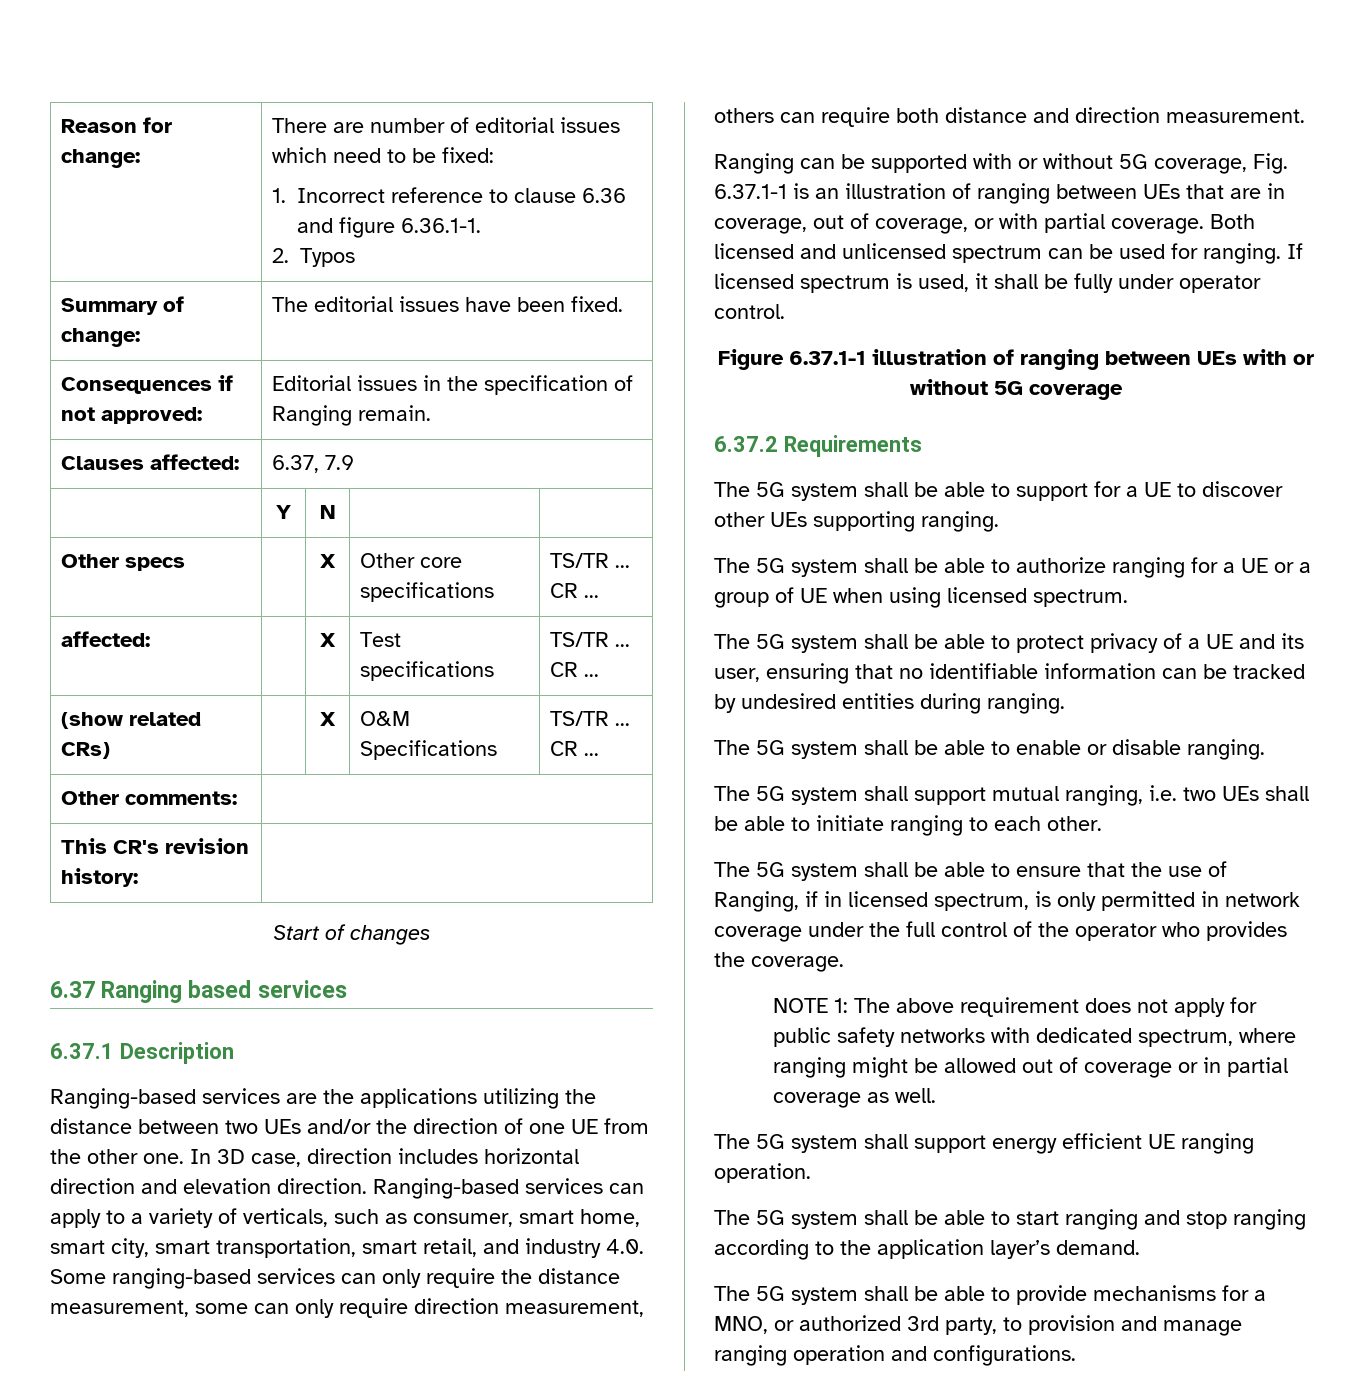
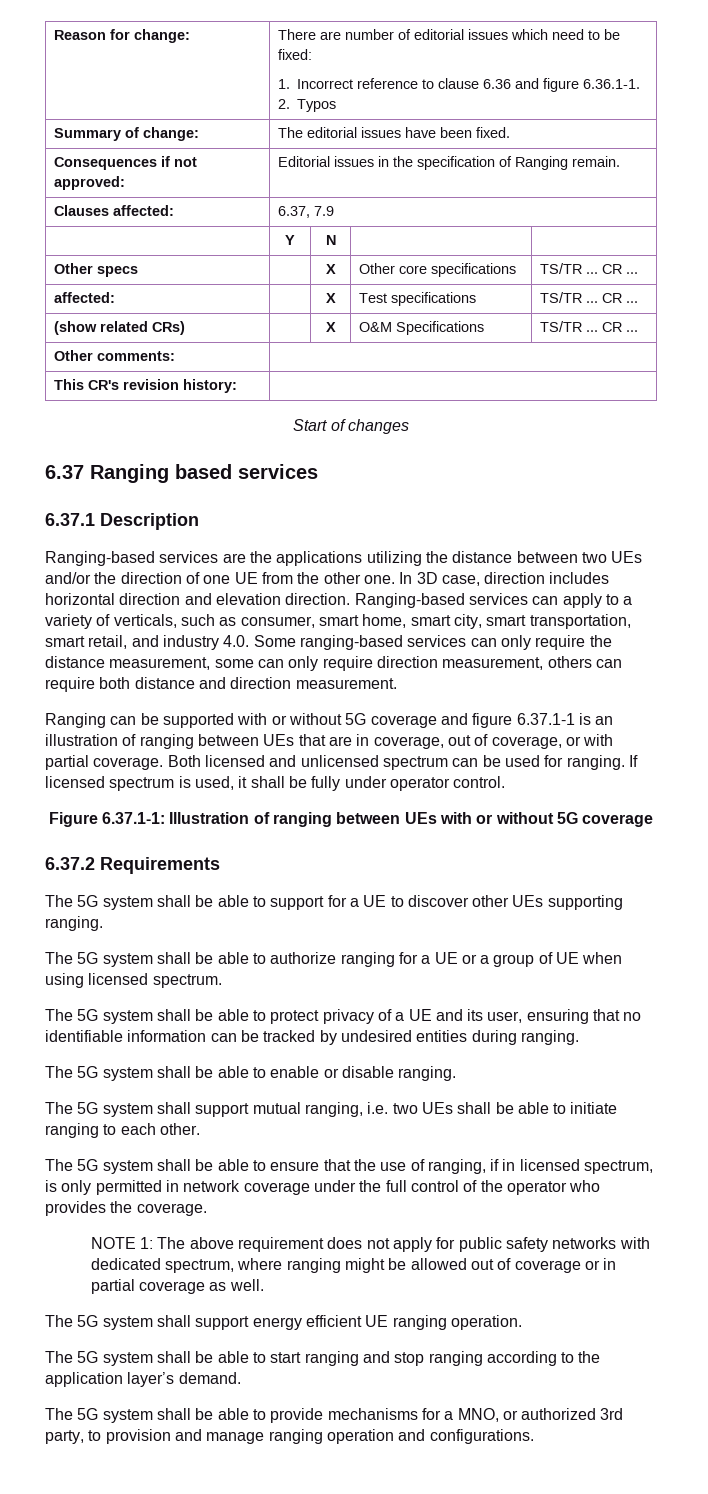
- Ranging can be supported with or without 5G coverage, Fig. 6.37.1-1 is an illustration of ranging between UEs that are in coverage, out of coverage, or with partial coverage.
+ Ranging can be supported with or without 5G coverage and figure 6.37.1-1 is an illustration of ranging between UEs that are in coverage, out of coverage, or with partial coverage.
- Figure 6.37.1-1 illustration of ranging between UEs with or without 5G coverage
+ Figure 6.37.1-1: Illustration of ranging between UEs with or without 5G coverage
- The 5G system shall be able to ensure that the use of Ranging, if in licensed spectrum, is only permitted in network coverage under the full control of the operator who provides the coverage.
+ The 5G system shall be able to ensure that the use of ranging, if in licensed spectrum, is only permitted in network coverage under the full control of the operator who provides the coverage.

